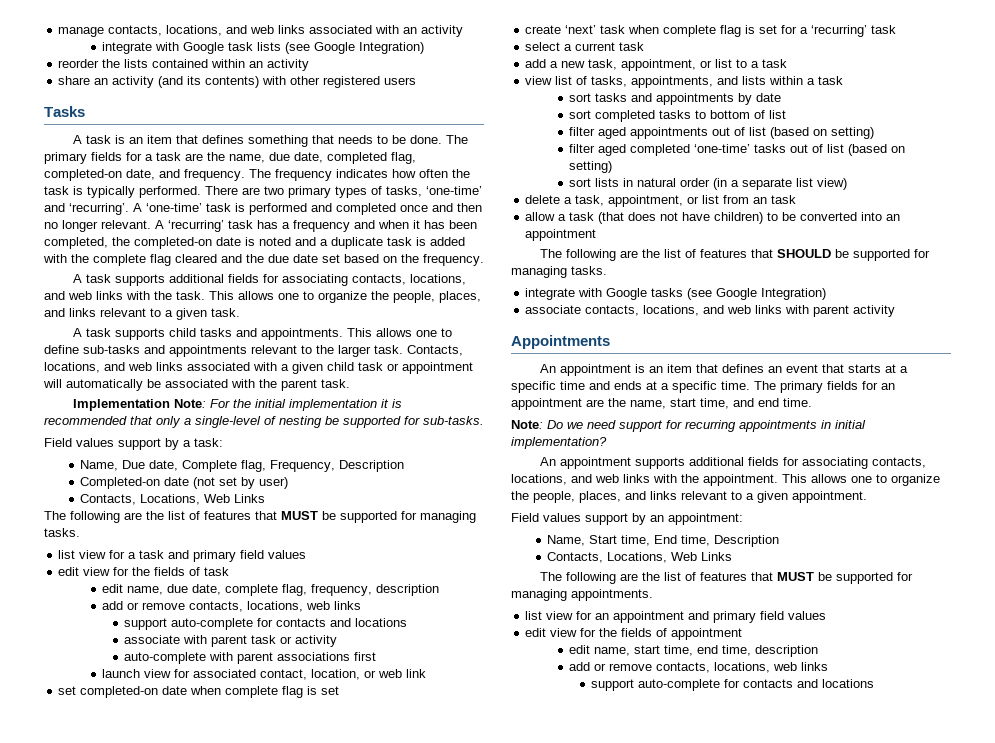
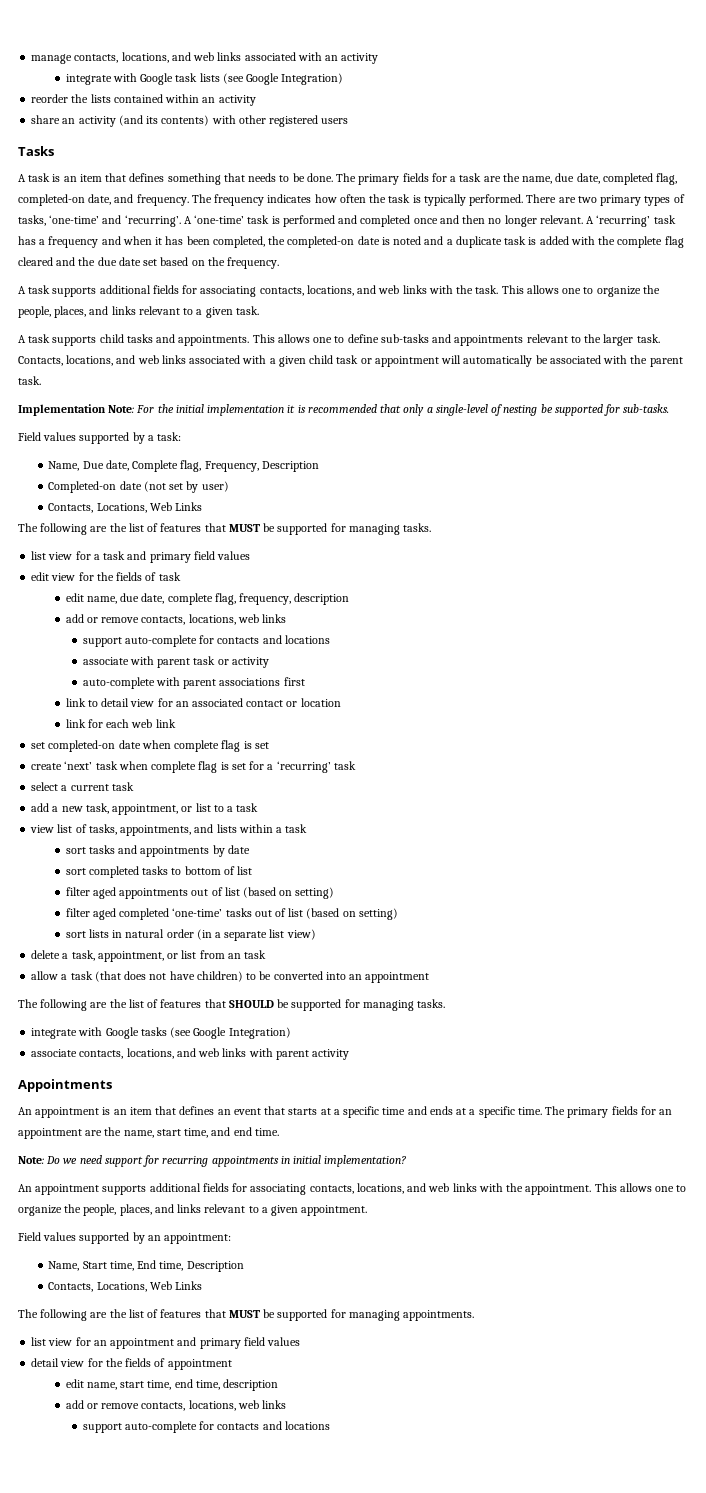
- Field values support by a task:
+ Field values supported by a task:
- launch view for associated contact, location, or web link
+ link to detail view for an associated contact or location
+ link for each web link
- Field values support by an appointment:
+ Field values supported by an appointment:
- edit view for the fields of appointment
+ detail view for the fields of appointment

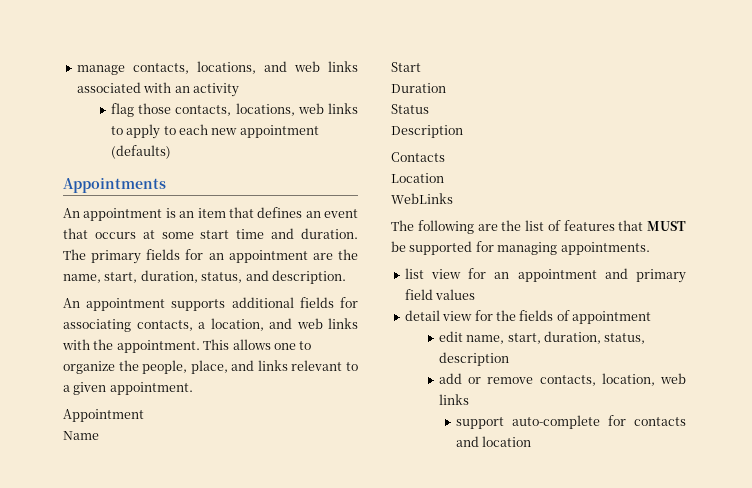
- integrate with Google task lists (see Google Integration)
- reorder the lists contained within an activity
- share an activity (and its contents) with other registered users
- Tasks
- A task is an item that defines something that needs to be done. The primary fields for a task are the name, due date, completed flag, completed-on date, and frequency. The frequency indicates how often the task is typically performed. There are two primary types of tasks, ‘one-time’ and ‘recurring’. A ‘one-time’ task is performed and completed once and then no longer relevant. A ‘recurring’ task has a frequency and when it has been completed, the completed-on date is noted and a duplicate task is added with the complete flag cleared and the due date set based on the frequency.
- A task supports additional fields for associating contacts, locations, and web links with the task. This allows one to organize the people, places, and links relevant to a given task.
- A task supports child tasks and appointments. This allows one to define sub-tasks and appointments relevant to the larger task. Contacts, locations, and web links associated with a given child task or appointment will automatically be associated with the parent task.
- Implementation Note: For the initial implementation it is recommended that only a single-level of nesting be supported for sub-tasks.
- Field values supported by a task:
- Name, Due date, Complete flag, Frequency, Description
- Completed-on date (not set by user)
- Contacts, Locations, Web Links
- The following are the list of features that MUST be supported for managing tasks.
- list view for a task and primary field values
- edit view for the fields of task
- edit name, due date, complete flag, frequency, description
- add or remove contacts, locations, web links
- support auto-complete for contacts and locations
- associate with parent task or activity
- auto-complete with parent associations first
- link to detail view for an associated contact or location
- link for each web link
- set completed-on date when complete flag is set
- create ‘next’ task when complete flag is set for a ‘recurring’ task
- select a current task
- add a new task, appointment, or list to a task
- view list of tasks, appointments, and lists within a task
- sort tasks and appointments by date
- sort completed tasks to bottom of list
- filter aged appointments out of list (based on setting)
- filter aged completed ‘one-time’ tasks out of list (based on setting)
- sort lists in natural order (in a separate list view)
- delete a task, appointment, or list from an task
- allow a task (that does not have children) to be converted into an appointment
- The following are the list of features that SHOULD be supported for managing tasks.
- integrate with Google tasks (see Google Integration)
- associate contacts, locations, and web links with parent activity
+ flag those contacts, locations, web links to apply to each new appointment (defaults)
- An appointment is an item that defines an event that starts at a specific time and ends at a specific time.
+ An appointment is an item that defines an event that occurs at some start time and duration.
- The primary fields for an appointment are the name, start time, and end time.
- Note: Do we need support for recurring appointments in initial implementation?
+ The primary fields for an appointment are the name, start, duration, status, and description.
- An appointment supports additional fields for associating contacts, locations, and web links with the appointment.
+ An appointment supports additional fields for associating contacts, a location, and web links with the appointment.
- This allows one to organize the people, places, and links relevant to a given appointment.
+ This allows one to organize the people, place, and links relevant to a given appointment.
- Field values supported by an appointment:
- Name, Start time, End time, Description
- Contacts, Locations, Web Links
+ Appointment
+ Name
+ Start
+ Duration
+ Status
+ Description
+ Contacts
+ Location
+ WebLinks
- edit name, start time, end time, description
- add or remove contacts, locations, web links
- support auto-complete for contacts and locations
+ edit name, start, duration, status, description
+ add or remove contacts, location, web links
+ support auto-complete for contacts and location

